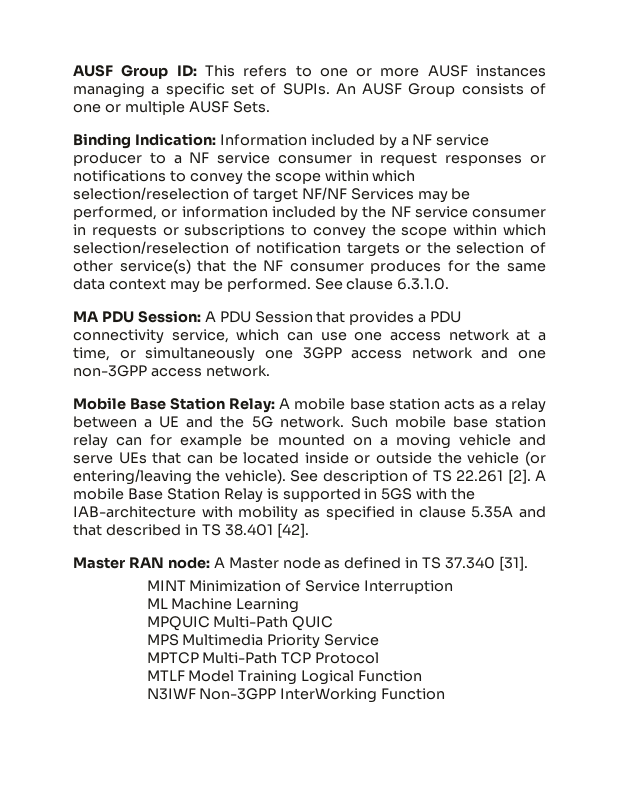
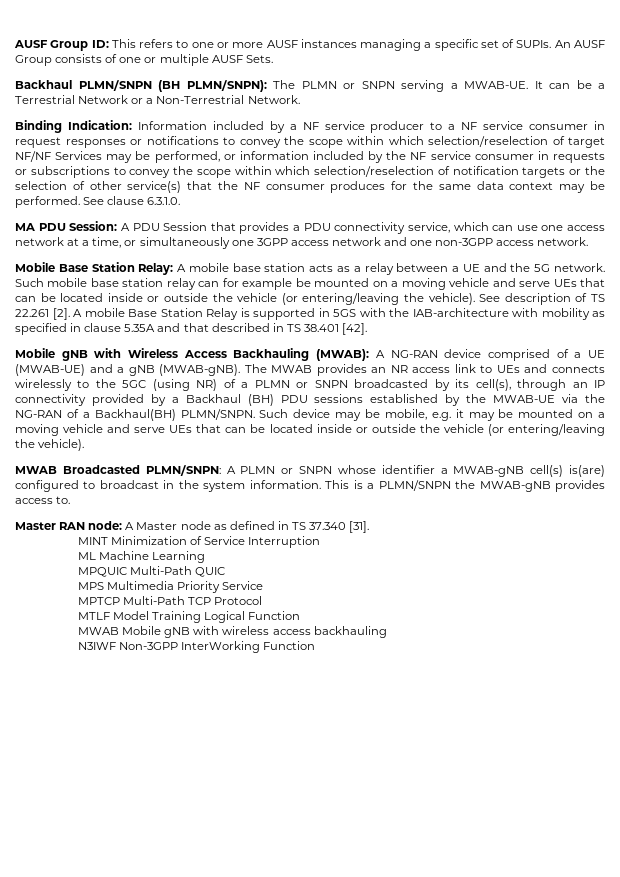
+ Backhaul PLMN/SNPN (BH PLMN/SNPN): The PLMN or SNPN serving a MWAB-UE. It can be a Terrestrial Network or a Non-Terrestrial Network.
+ Mobile gNB with Wireless Access Backhauling (MWAB): A NG-RAN device comprised of a UE (MWAB-UE) and a gNB (MWAB-gNB). The MWAB provides an NR access link to UEs and connects wirelessly to the 5GC (using NR) of a PLMN or SNPN broadcasted by its cell(s), through an IP connectivity provided by a Backhaul (BH) PDU sessions established by the MWAB-UE via the NG-RAN of a Backhaul(BH) PLMN/SNPN. Such device may be mobile, e.g. it may be mounted on a moving vehicle and serve UEs that can be located inside or outside the vehicle (or entering/leaving the vehicle).
+ MWAB Broadcasted PLMN/SNPN: A PLMN or SNPN whose identifier a MWAB-gNB cell(s) is(are) configured to broadcast in the system information. This is a PLMN/SNPN the MWAB-gNB provides access to.
+ MWAB Mobile gNB with wireless access backhauling

